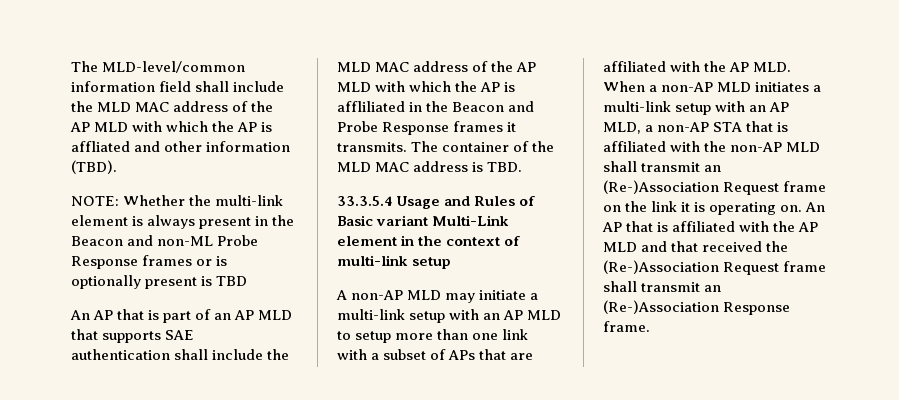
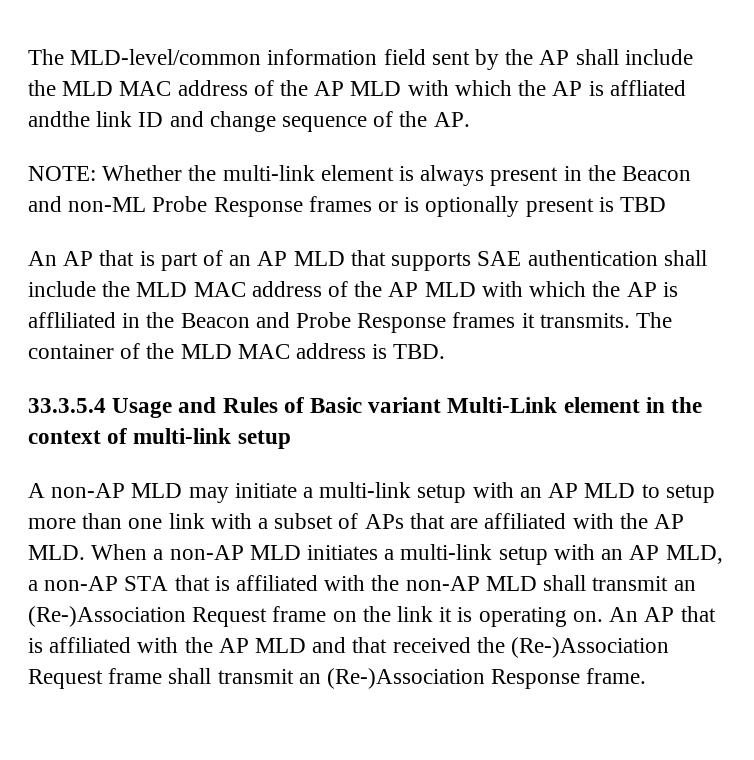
- The MLD-level/common information field shall include the MLD MAC address of the AP MLD with which the AP is affliated and other information (TBD).
+ The MLD-level/common information field sent by the AP shall include the MLD MAC address of the AP MLD with which the AP is affliated andthe link ID and change sequence of the AP.

